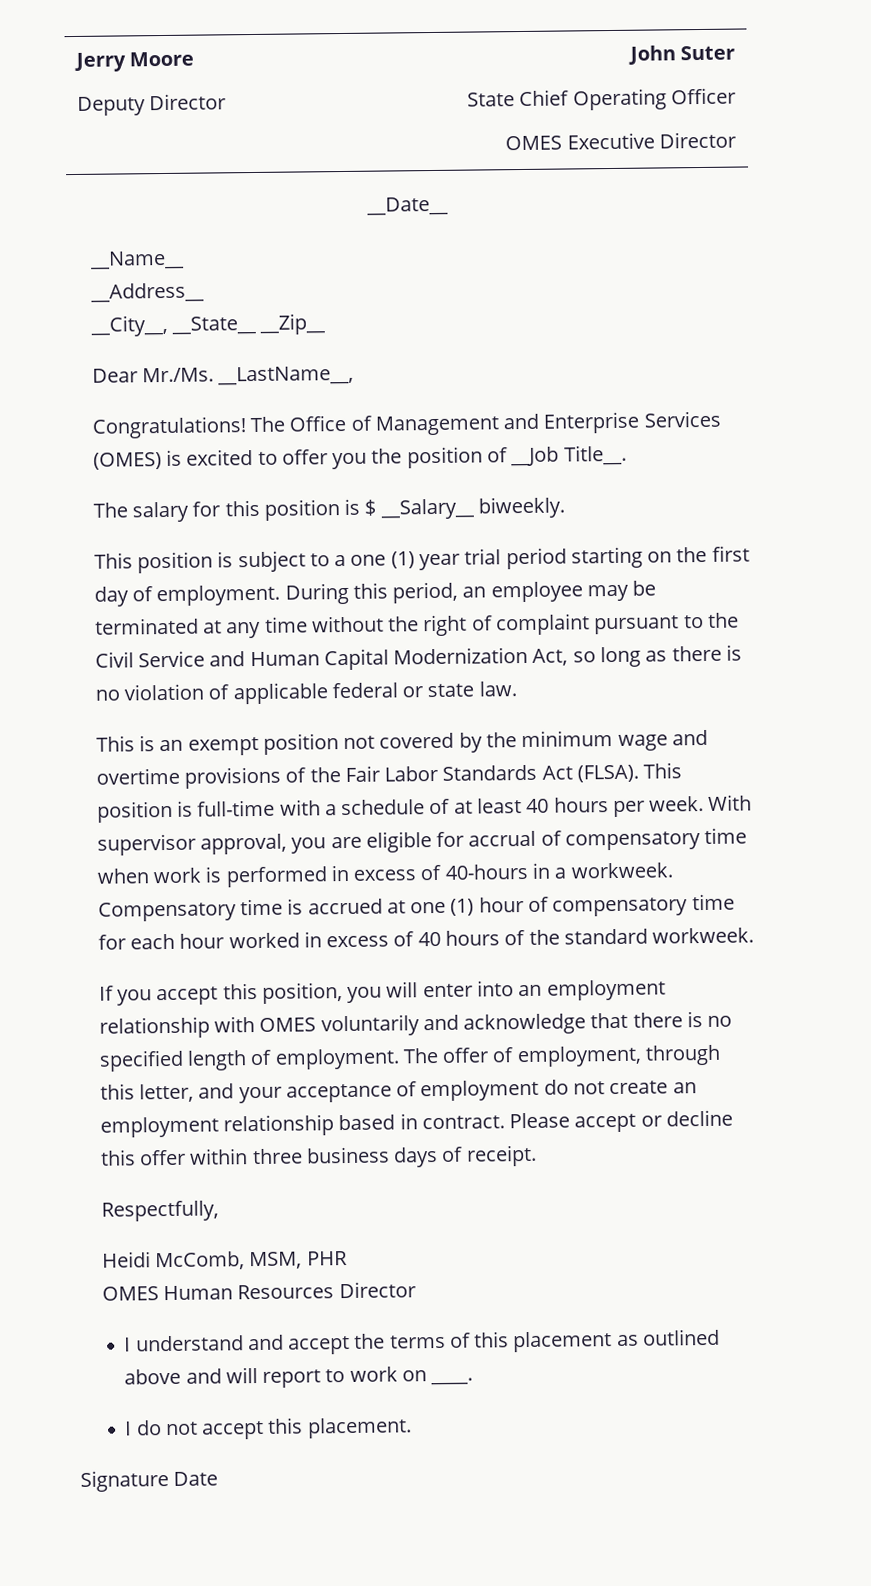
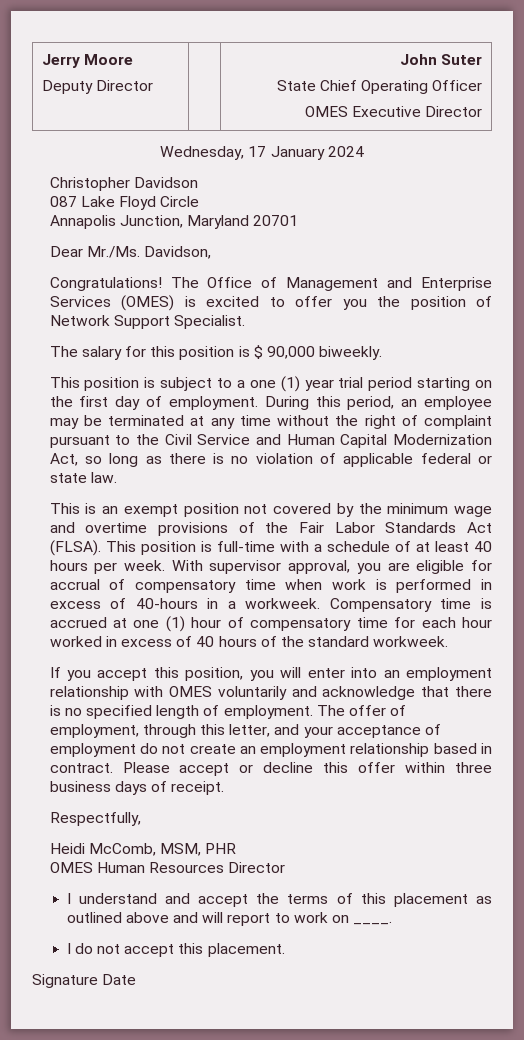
- __Date__
- __Name__
- __Address__
- __City__, __State__ __Zip__
+ Wednesday, 17 January 2024
+ Christopher Davidson
+ 087 Lake Floyd Circle
+ Annapolis Junction, Maryland 20701
- Dear Mr./Ms. __LastName__,
+ Dear Mr./Ms. Davidson,
- The Office of Management and Enterprise Services (OMES) is excited to offer you the position of __Job Title__.
+ The Office of Management and Enterprise Services (OMES) is excited to offer you the position of Network Support Specialist.
- The salary for this position is $ __Salary__ biweekly.
+ The salary for this position is $ 90,000 biweekly.

